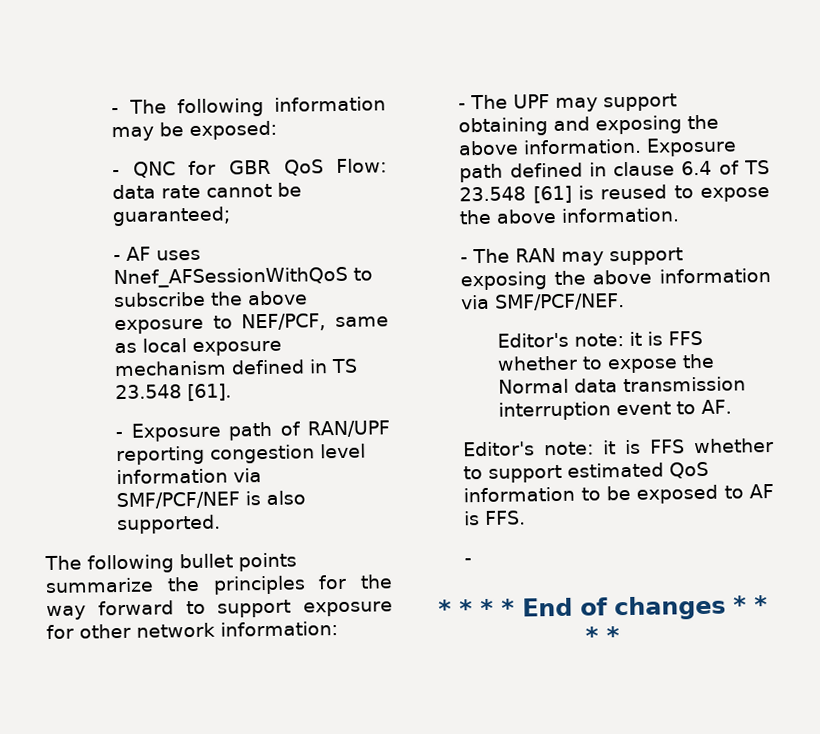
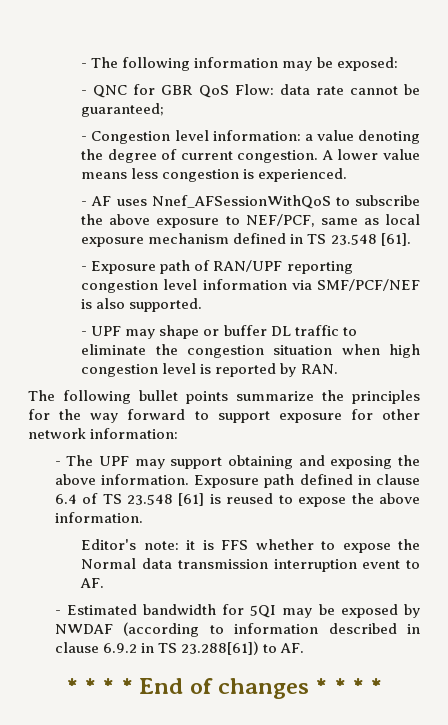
+ - Congestion level information: a value denoting the degree of current congestion. A lower value means less congestion is experienced.
+ - UPF may shape or buffer DL traffic to eliminate the congestion situation when high congestion level is reported by RAN.
- - The RAN may support exposing the above information via SMF/PCF/NEF.
- Editor's note: it is FFS whether to support estimated QoS information to be exposed to AF is FFS.
- -
+ - Estimated bandwidth for 5QI may be exposed by NWDAF (according to information described in clause 6.9.2 in TS 23.288[61]) to AF.

